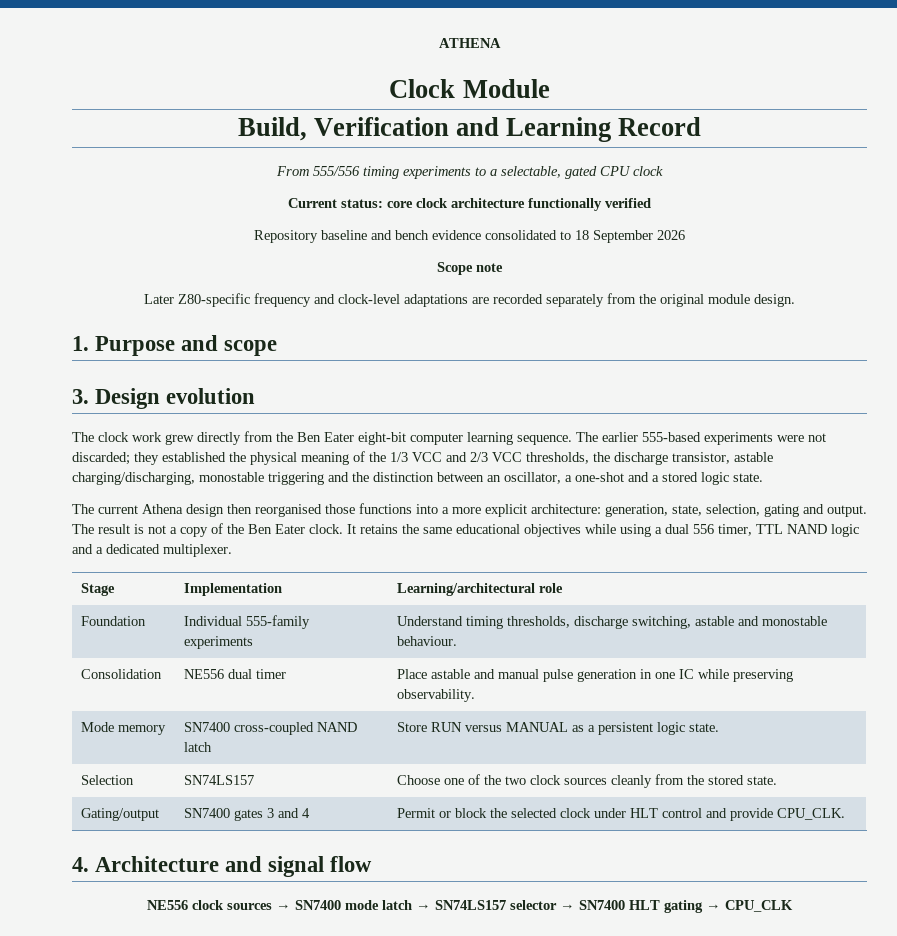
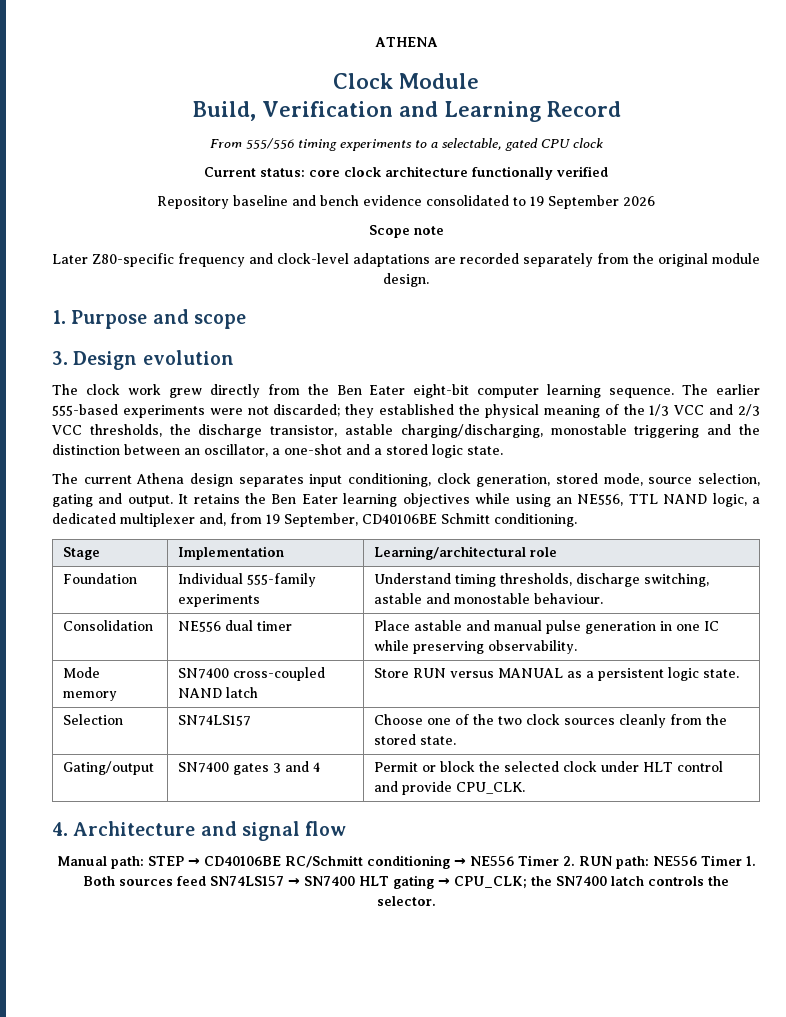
- Repository baseline and bench evidence consolidated to 18 September 2026
+ Repository baseline and bench evidence consolidated to 19 September 2026
- The current Athena design then reorganised those functions into a more explicit architecture: generation, state, selection, gating and output. The result is not a copy of the Ben Eater clock. It retains the same educational objectives while using a dual 556 timer, TTL NAND logic and a dedicated multiplexer.
+ The current Athena design separates input conditioning, clock generation, stored mode, source selection, gating and output. It retains the Ben Eater learning objectives while using an NE556, TTL NAND logic, a dedicated multiplexer and, from 19 September, CD40106BE Schmitt conditioning.
- NE556 clock sources → SN7400 mode latch → SN74LS157 selector → SN7400 HLT gating → CPU_CLK
+ Manual path: STEP → CD40106BE RC/Schmitt conditioning → NE556 Timer 2. RUN path: NE556 Timer 1. Both sources feed SN74LS157 → SN7400 HLT gating → CPU_CLK; the SN7400 latch controls the selector.

